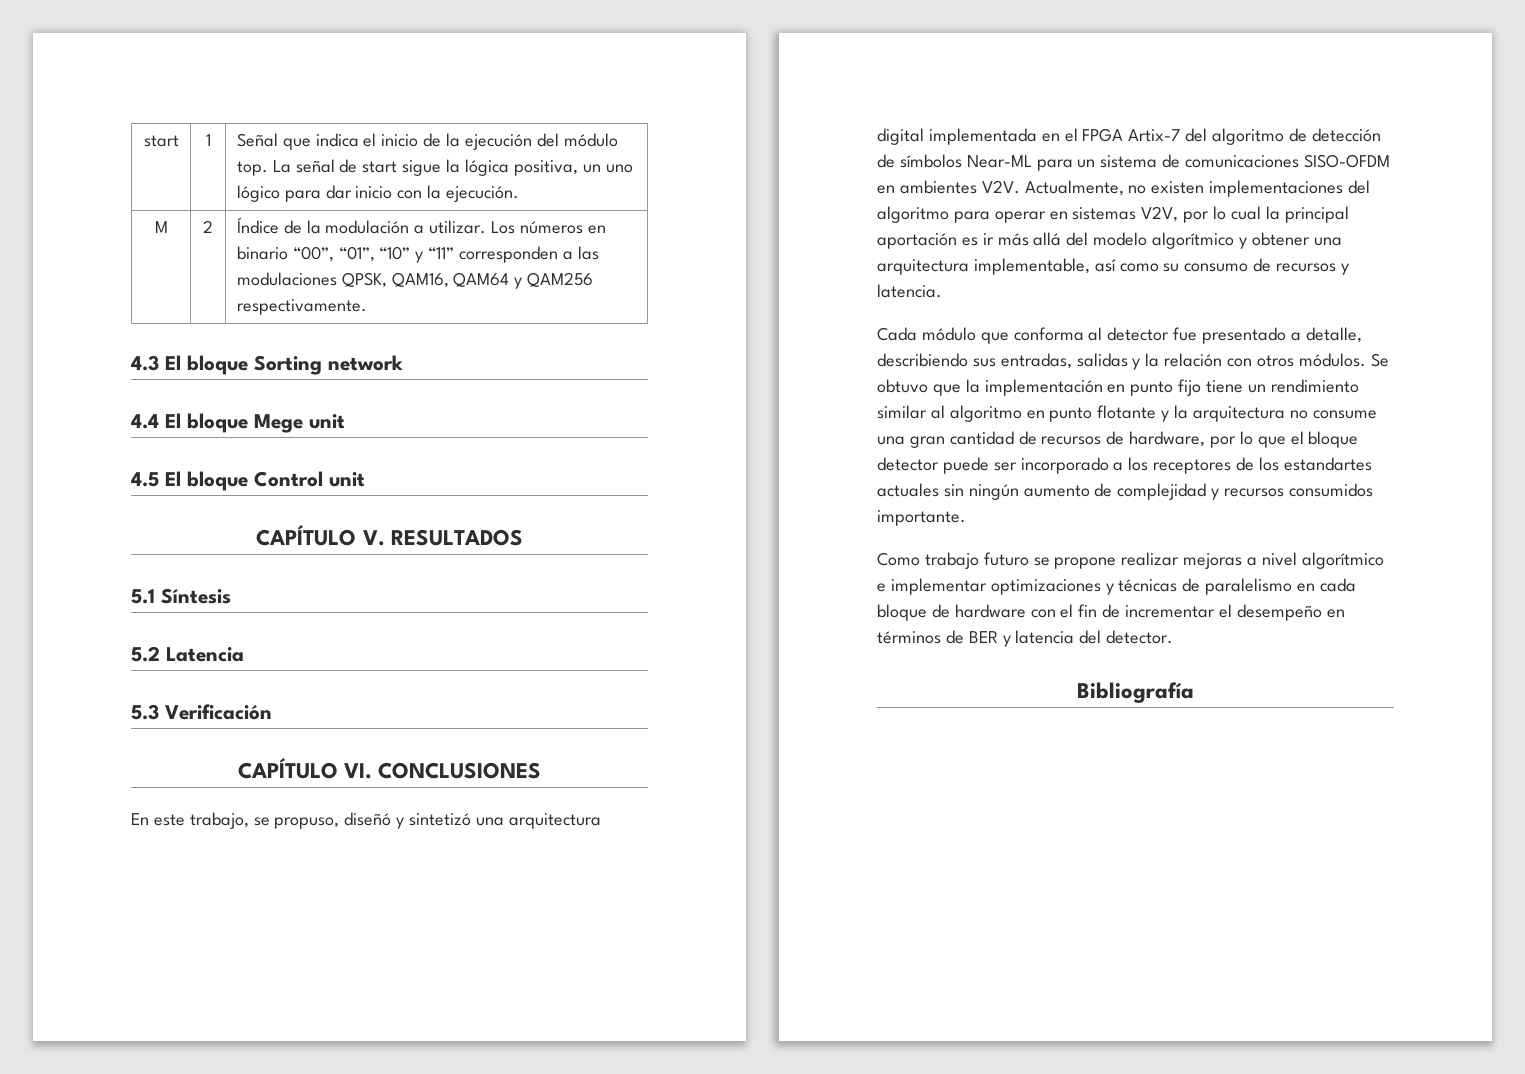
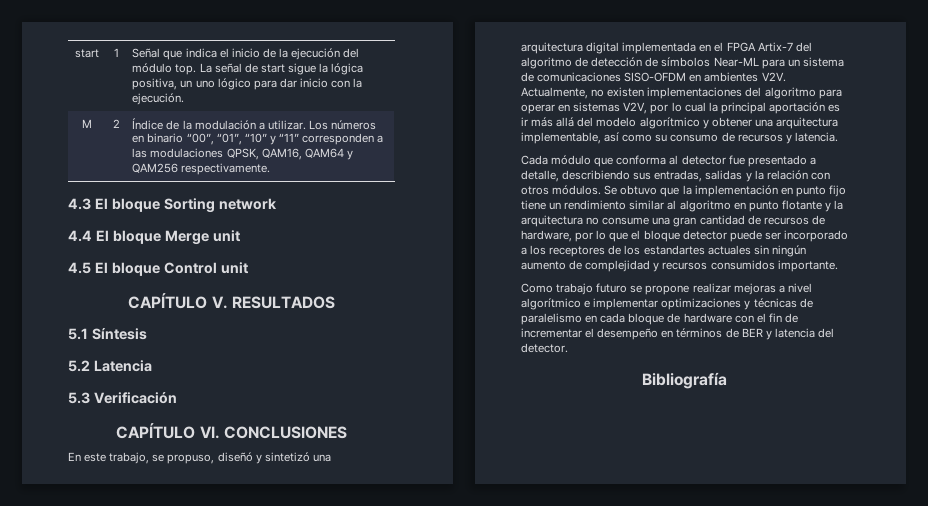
- 4.4 El bloque Mege unit
+ 4.4 El bloque Merge unit

